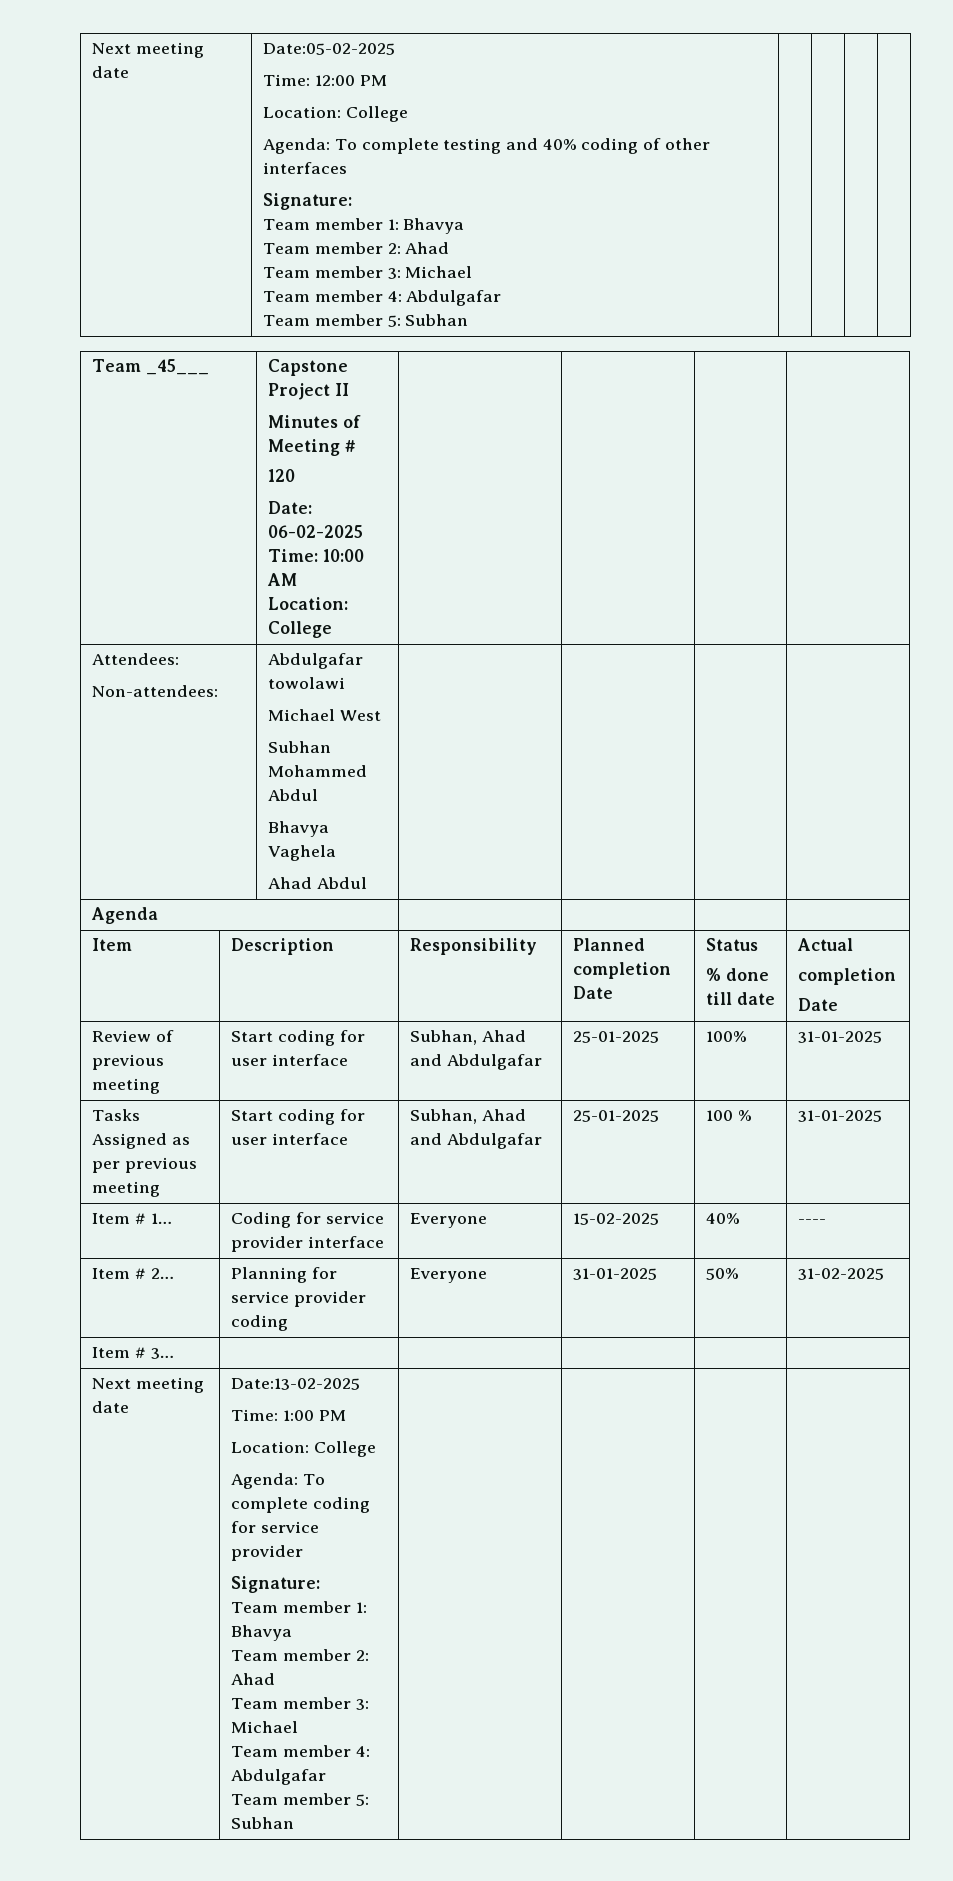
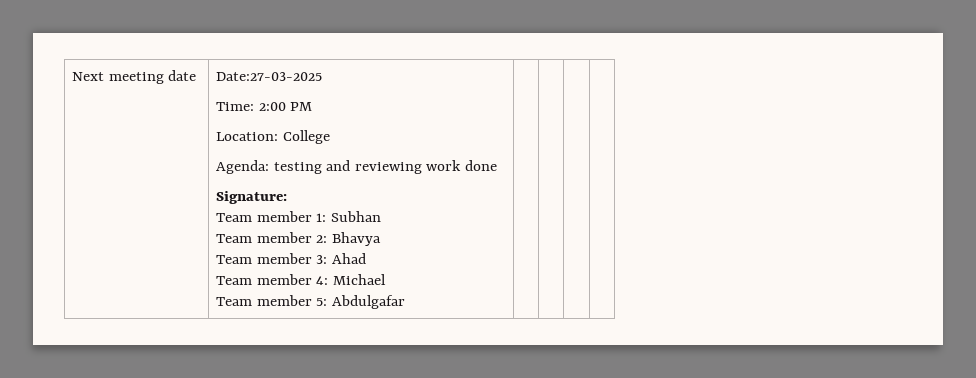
- Next meeting date | Date:05-02-2025
- Time: 12:00 PM
+ Next meeting date | Date:27-03-2025
+ Time: 2:00 PM
  Location: College
- Agenda: To complete testing and 40% coding of other interfaces
+ Agenda: testing and reviewing work done
  Signature:
- Team member 1: Bhavya
- Team member 2: Ahad
- Team member 3: Michael
- Team member 4: Abdulgafar
- Team member 5: Subhan | | | |
- Team _45___ | Capstone Project II
- Minutes of Meeting #
- 120
- Date: 06-02-2025 Time: 10:00 AM
- Location: College | | | |
- Attendees:
- Non-attendees: | Abdulgafar towolawi
- Michael West
- Subhan Mohammed Abdul
- Bhavya Vaghela
- Ahad Abdul | | | |
- Agenda | | | |
- Item | Description | Responsibility | Planned completion Date | Status
- % done till date | Actual
- completion
- Date
- Review of previous meeting | Start coding for user interface | Subhan, Ahad and Abdulgafar | 25-01-2025 | 100% | 31-01-2025
- Tasks Assigned as per previous meeting | Start coding for user interface | Subhan, Ahad and Abdulgafar | 25-01-2025 | 100 % | 31-01-2025
- Item # 1… | Coding for service provider interface | Everyone | 15-02-2025 | 40% | ----
- Item # 2… | Planning for service provider coding | Everyone | 31-01-2025 | 50% | 31-02-2025
- Item # 3… | | | | |
- Next meeting date | Date:13-02-2025
- Time: 1:00 PM
- Location: College
- Agenda: To complete coding for service provider
- Signature:
- Team member 1: Bhavya
- Team member 2: Ahad
- Team member 3: Michael
- Team member 4: Abdulgafar
- Team member 5: Subhan | | | |
+ Team member 1: Subhan
+ Team member 2: Bhavya
+ Team member 3: Ahad
+ Team member 4: Michael
+ Team member 5: Abdulgafar | | | |

